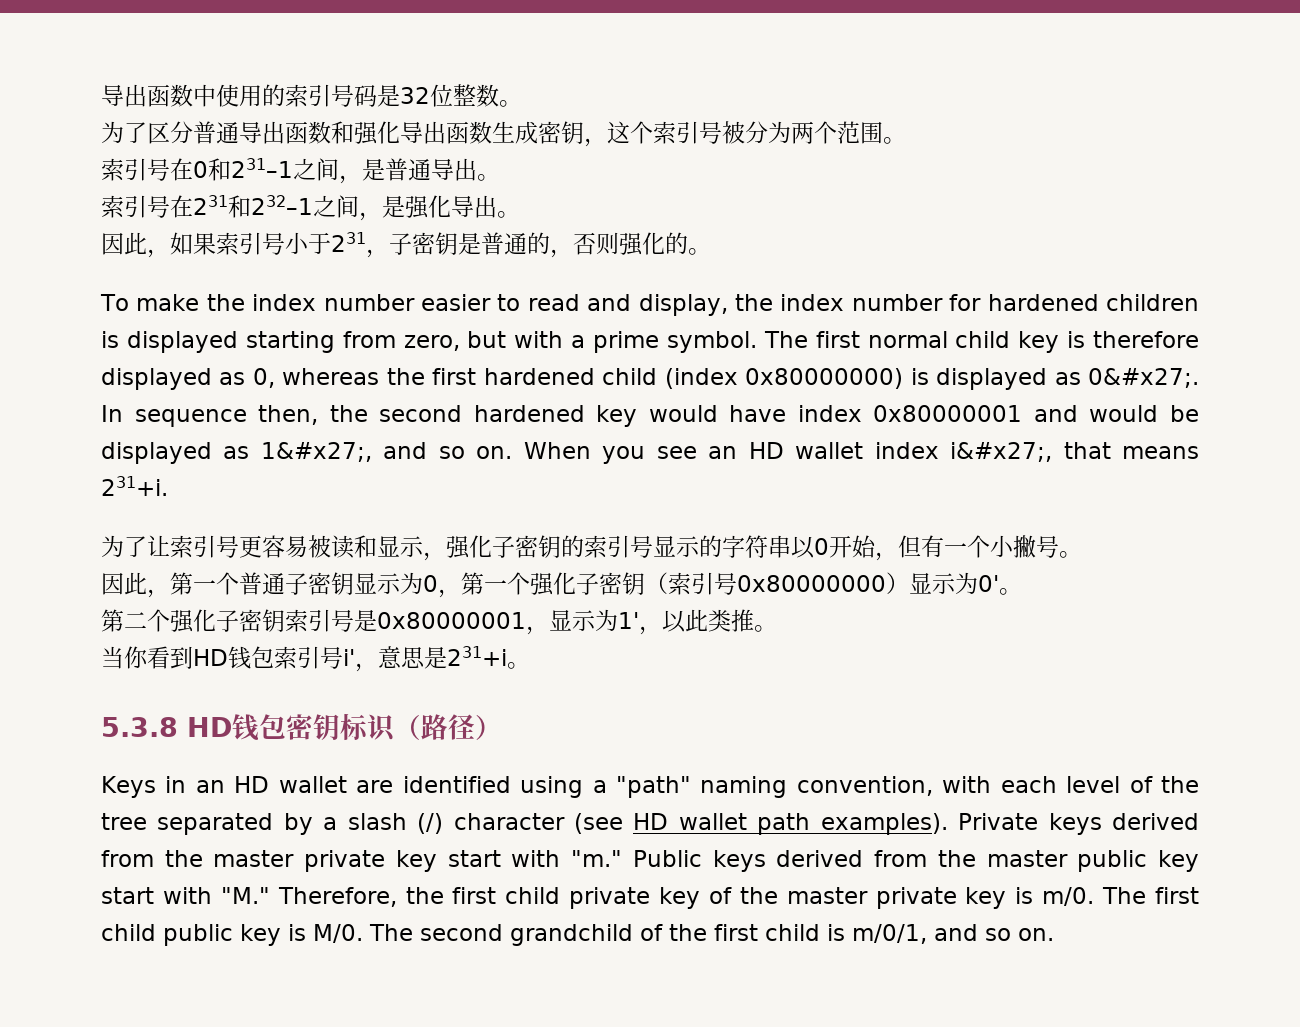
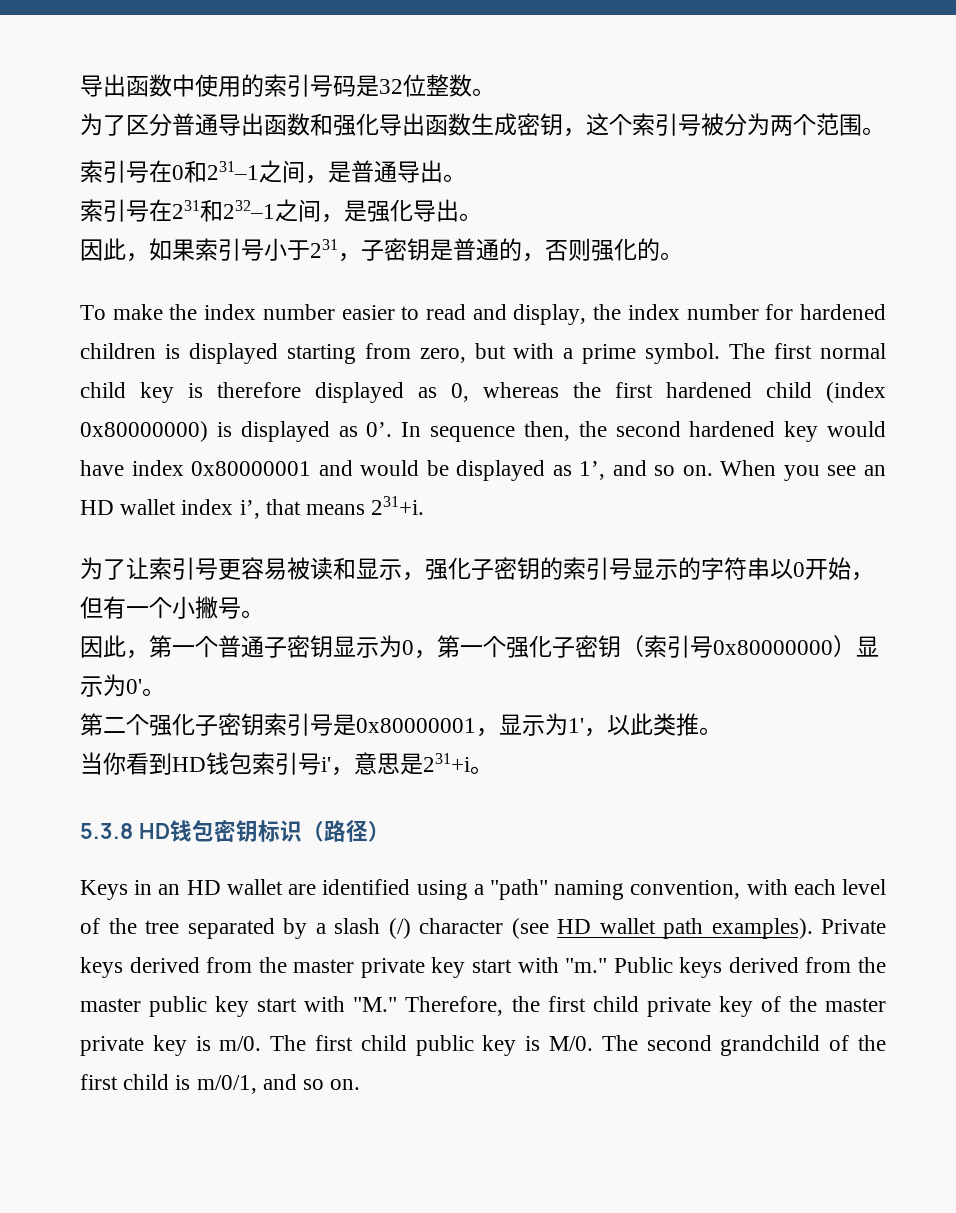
- The first normal child key is therefore displayed as 0, whereas the first hardened child (index 0x80000000) is displayed as 0&#x27;.
+ The first normal child key is therefore displayed as 0, whereas the first hardened child (index 0x80000000) is displayed as 0’.
- In sequence then, the second hardened key would have index 0x80000001 and would be displayed as 1&#x27;, and so on.
+ In sequence then, the second hardened key would have index 0x80000001 and would be displayed as 1’, and so on.
- When you see an HD wallet index i&#x27;, that means 231+i.
+ When you see an HD wallet index i’, that means 231+i.

